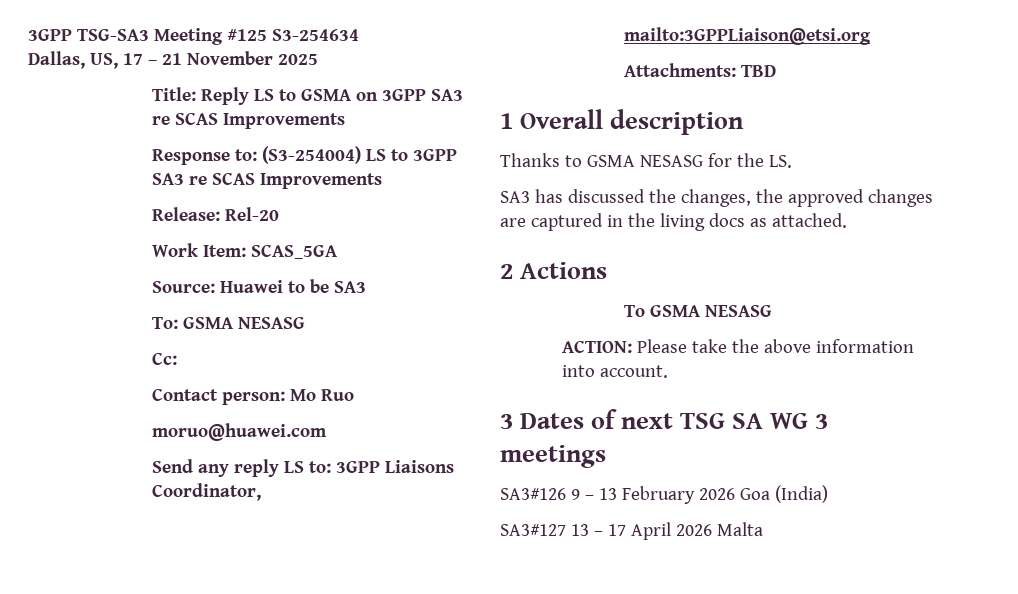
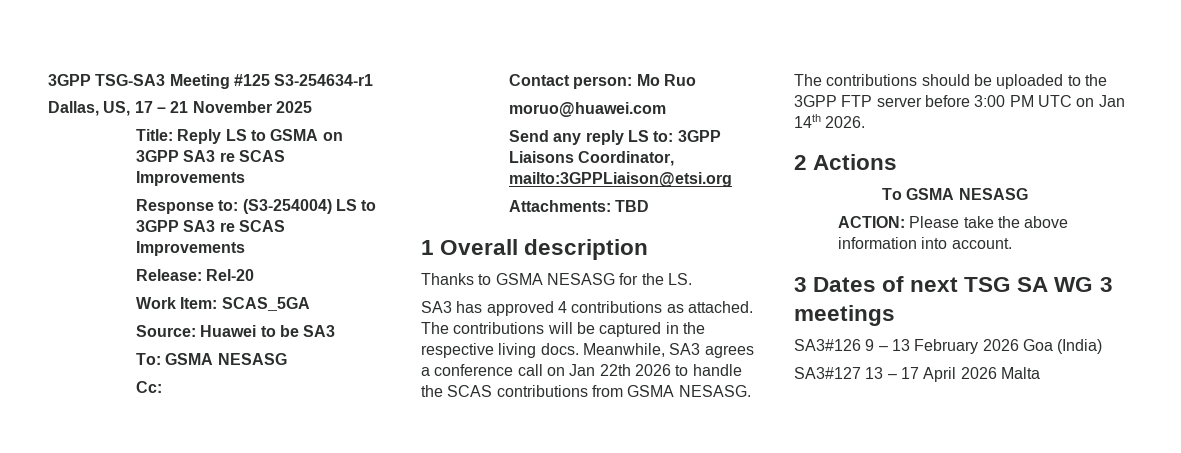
- 3GPP TSG-SA3 Meeting #125 S3-254634
+ 3GPP TSG-SA3 Meeting #125 S3-254634-r1
- SA3 has discussed the changes, the approved changes are captured in the living docs as attached.
+ SA3 has approved 4 contributions as attached. The contributions will be captured in the respective living docs. Meanwhile, SA3 agrees a conference call on Jan 22th 2026 to handle the SCAS contributions from GSMA NESASG. The contributions should be uploaded to the 3GPP FTP server before 3:00 PM UTC on Jan 14th 2026.

